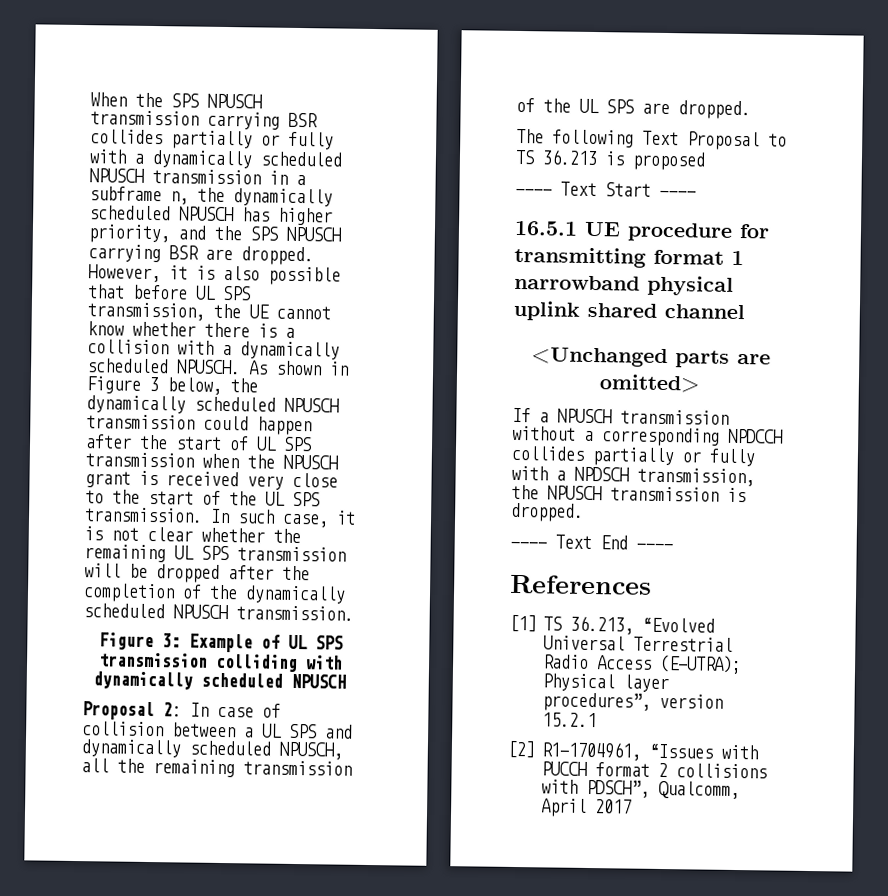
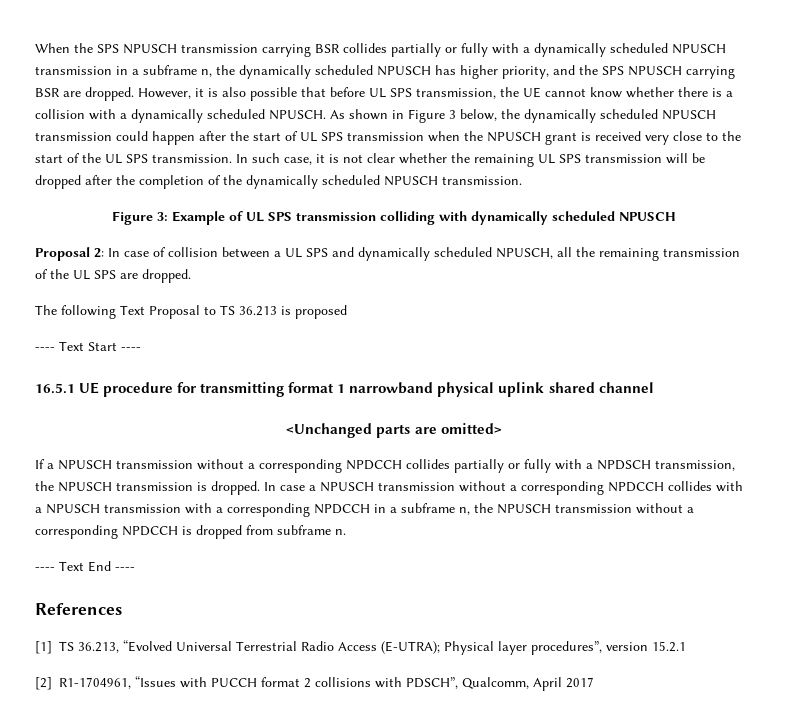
+ In case a NPUSCH transmission without a corresponding NPDCCH collides with a NPUSCH transmission with a corresponding NPDCCH in a subframe n, the NPUSCH transmission without a corresponding NPDCCH is dropped from subframe n.

